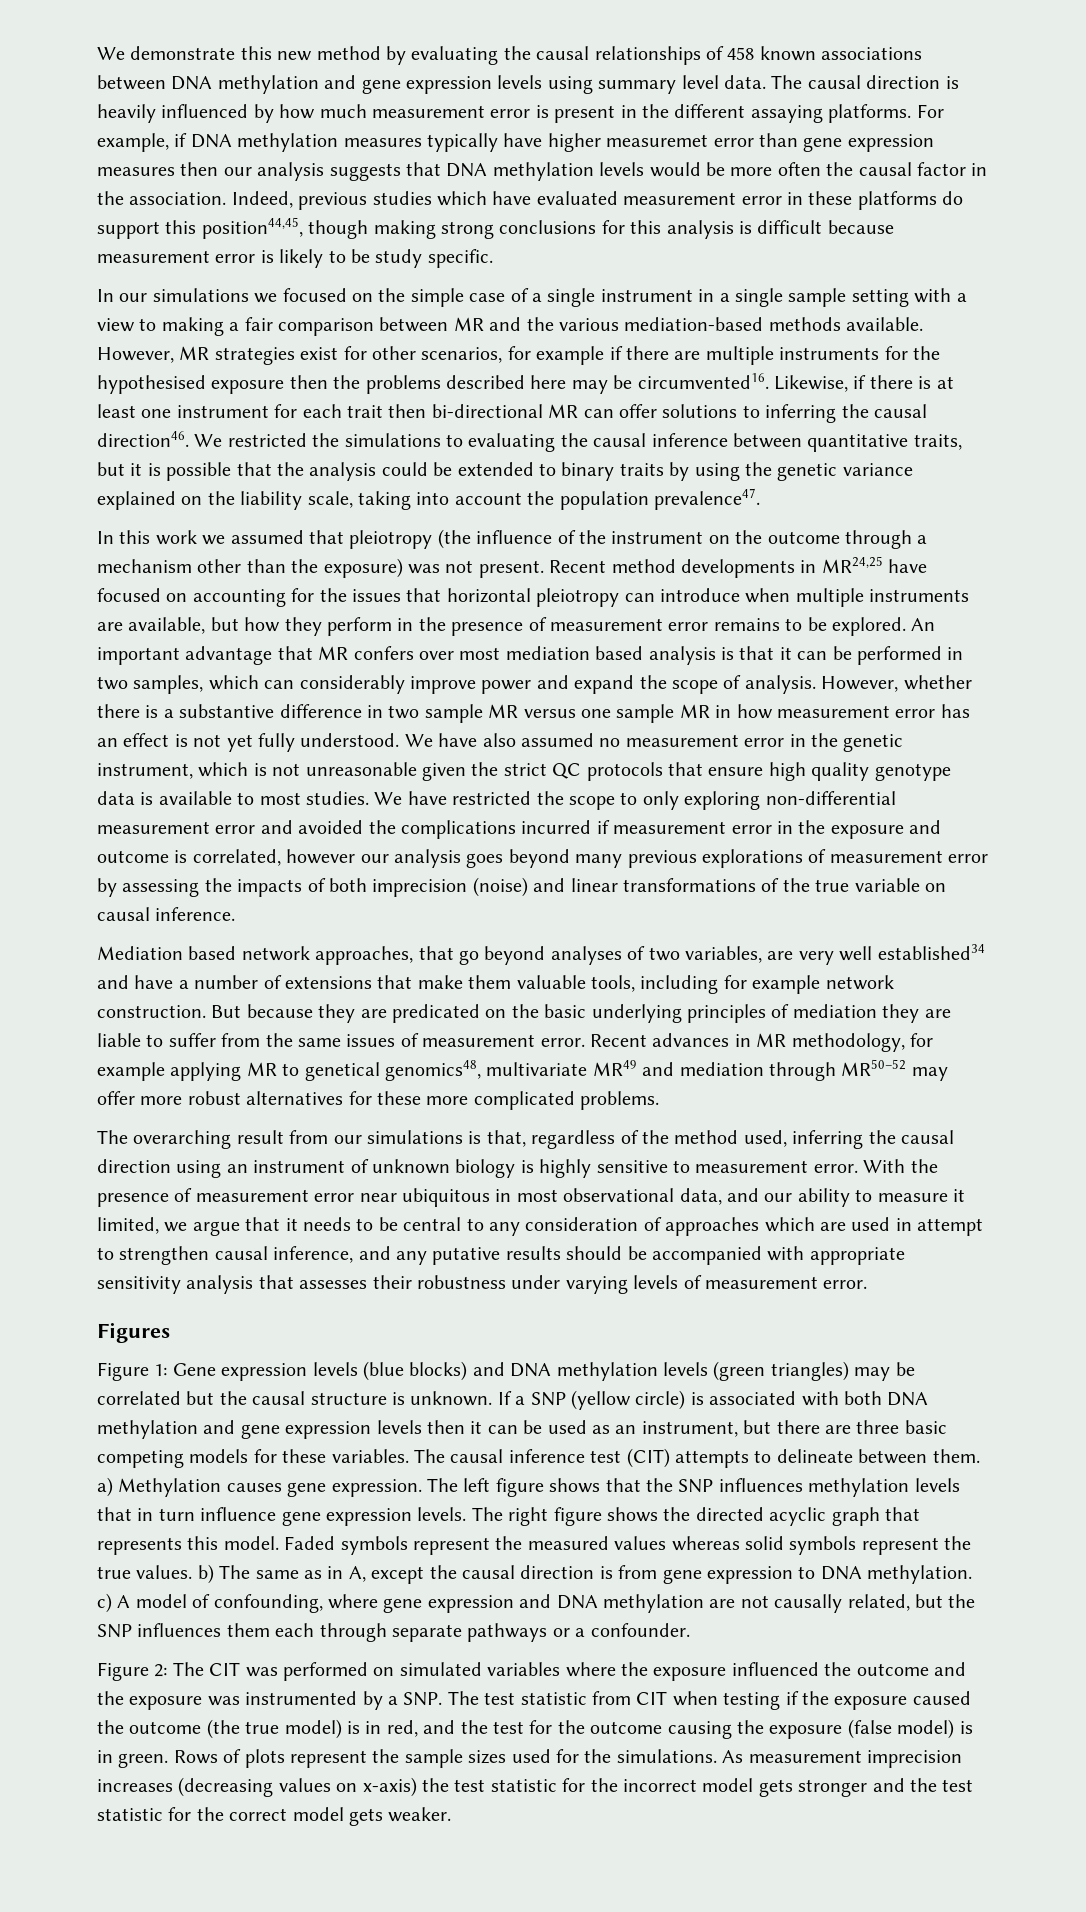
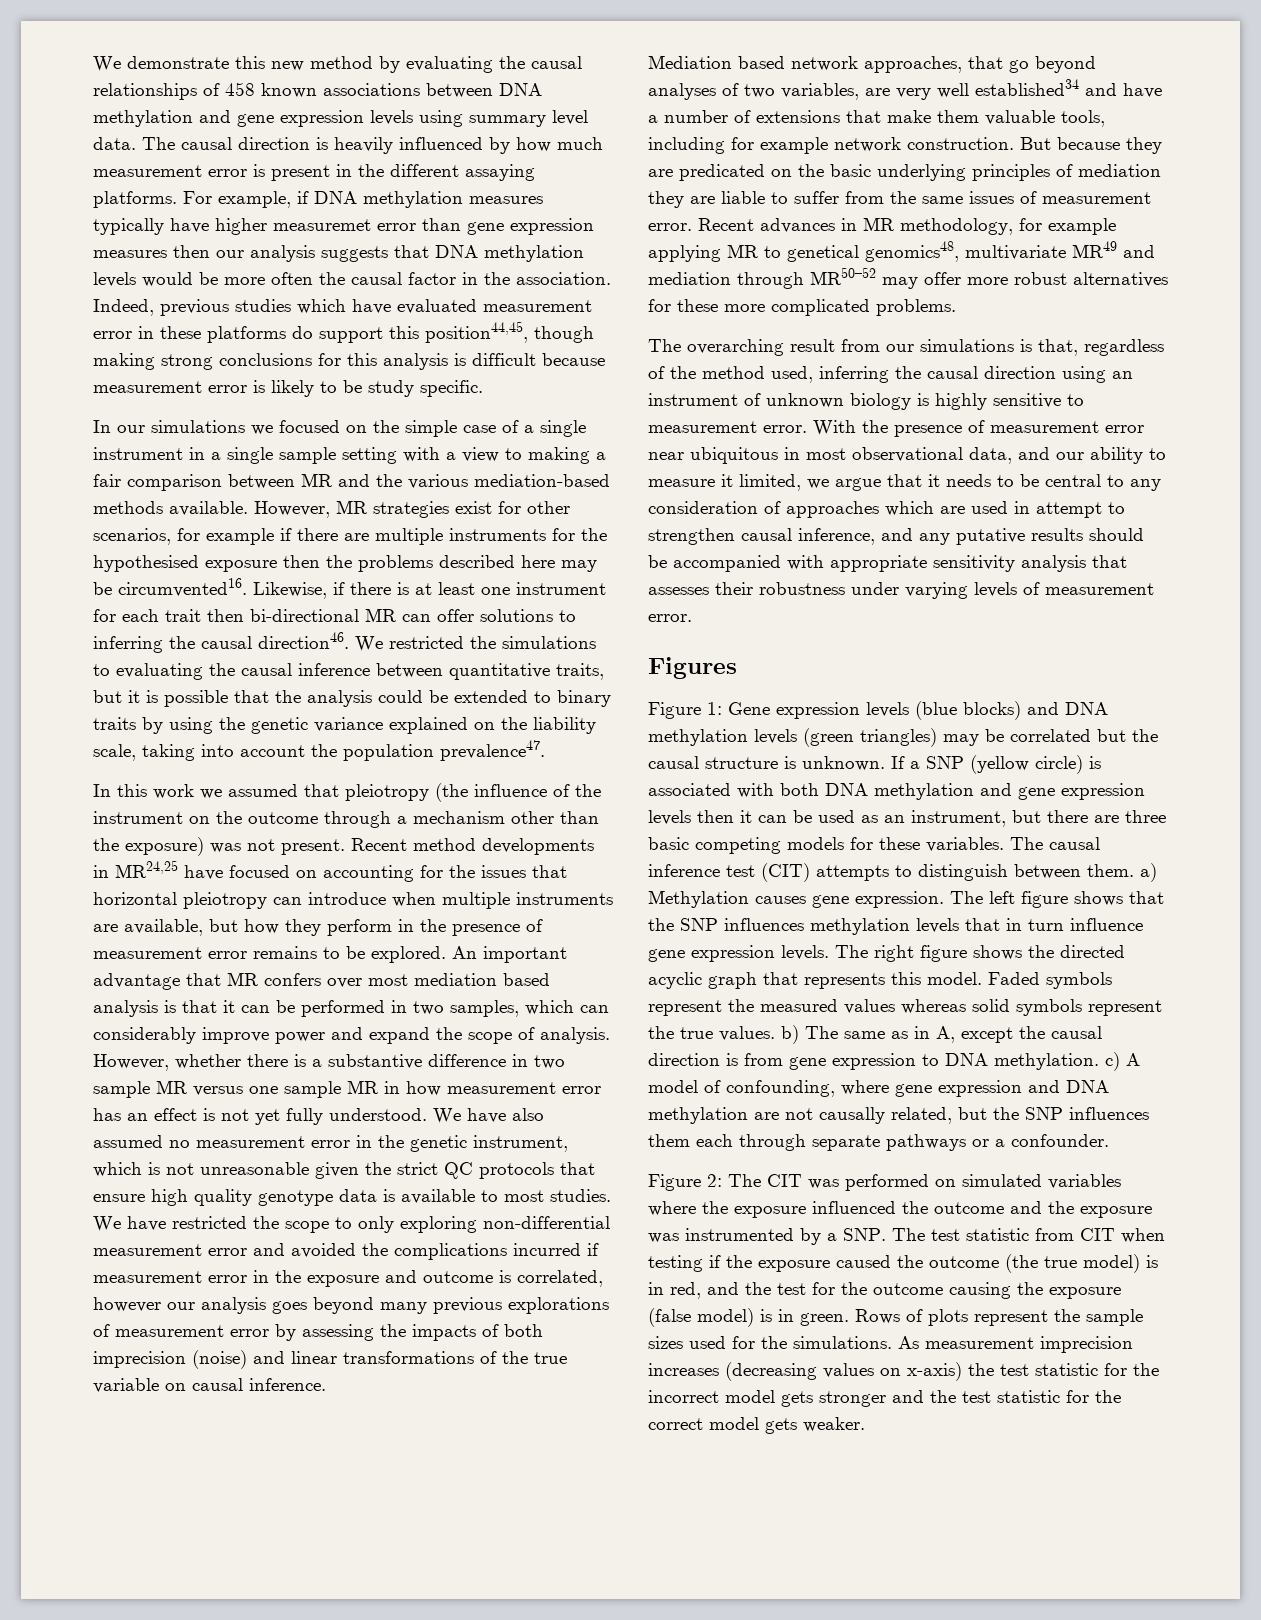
- The causal inference test (CIT) attempts to delineate between them. a) Methylation causes gene expression.
+ The causal inference test (CIT) attempts to distinguish between them. a) Methylation causes gene expression.

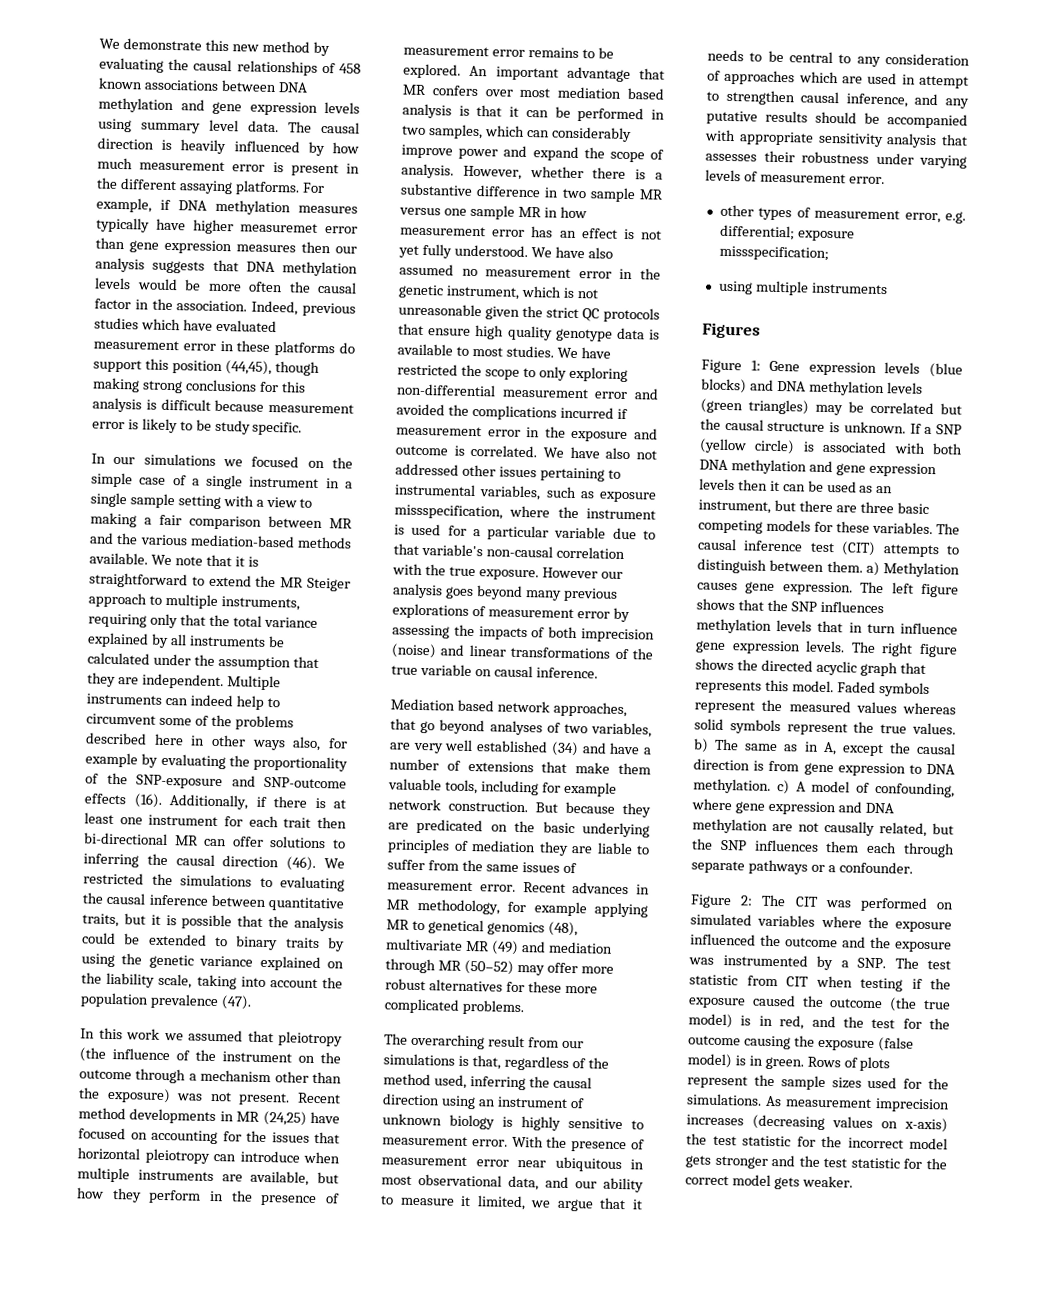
- Indeed, previous studies which have evaluated measurement error in these platforms do support this position44,45, though making strong conclusions for this analysis is difficult because measurement error is likely to be study specific.
+ Indeed, previous studies which have evaluated measurement error in these platforms do support this position (44,45), though making strong conclusions for this analysis is difficult because measurement error is likely to be study specific.
- However, MR strategies exist for other scenarios, for example if there are multiple instruments for the hypothesised exposure then the problems described here may be circumvented16. Likewise, if there is at least one instrument for each trait then bi-directional MR can offer solutions to inferring the causal direction46.
+ We note that it is straightforward to extend the MR Steiger approach to multiple instruments, requiring only that the total variance explained by all instruments be calculated under the assumption that they are independent. Multiple instruments can indeed help to circumvent some of the problems described here in other ways also, for example by evaluating the proportionality of the SNP-exposure and SNP-outcome effects (16). Additionally, if there is at least one instrument for each trait then bi-directional MR can offer solutions to inferring the causal direction (46).
- We restricted the simulations to evaluating the causal inference between quantitative traits, but it is possible that the analysis could be extended to binary traits by using the genetic variance explained on the liability scale, taking into account the population prevalence47.
+ We restricted the simulations to evaluating the causal inference between quantitative traits, but it is possible that the analysis could be extended to binary traits by using the genetic variance explained on the liability scale, taking into account the population prevalence (47).
- Recent method developments in MR24,25 have focused on accounting for the issues that horizontal pleiotropy can introduce when multiple instruments are available, but how they perform in the presence of measurement error remains to be explored.
+ Recent method developments in MR (24,25) have focused on accounting for the issues that horizontal pleiotropy can introduce when multiple instruments are available, but how they perform in the presence of measurement error remains to be explored.
- We have restricted the scope to only exploring non-differential measurement error and avoided the complications incurred if measurement error in the exposure and outcome is correlated, however our analysis goes beyond many previous explorations of measurement error by assessing the impacts of both imprecision (noise) and linear transformations of the true variable on causal inference.
+ We have restricted the scope to only exploring non-differential measurement error and avoided the complications incurred if measurement error in the exposure and outcome is correlated. We have also not addressed other issues pertaining to instrumental variables, such as exposure missspecification, where the instrument is used for a particular variable due to that variable's non-causal correlation with the true exposure. However our analysis goes beyond many previous explorations of measurement error by assessing the impacts of both imprecision (noise) and linear transformations of the true variable on causal inference.
- Mediation based network approaches, that go beyond analyses of two variables, are very well established34 and have a number of extensions that make them valuable tools, including for example network construction.
+ Mediation based network approaches, that go beyond analyses of two variables, are very well established (34) and have a number of extensions that make them valuable tools, including for example network construction.
- Recent advances in MR methodology, for example applying MR to genetical genomics48, multivariate MR49 and mediation through MR50–52 may offer more robust alternatives for these more complicated problems.
+ Recent advances in MR methodology, for example applying MR to genetical genomics (48), multivariate MR (49) and mediation through MR (50–52) may offer more robust alternatives for these more complicated problems.
+ other types of measurement error, e.g. differential; exposure missspecification;
+ using multiple instruments

